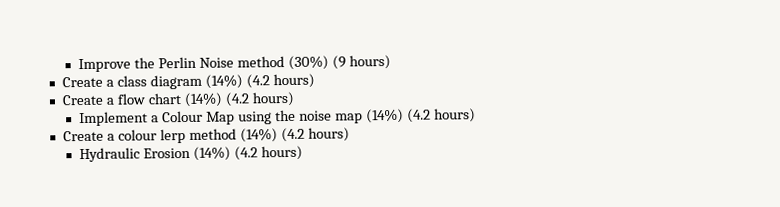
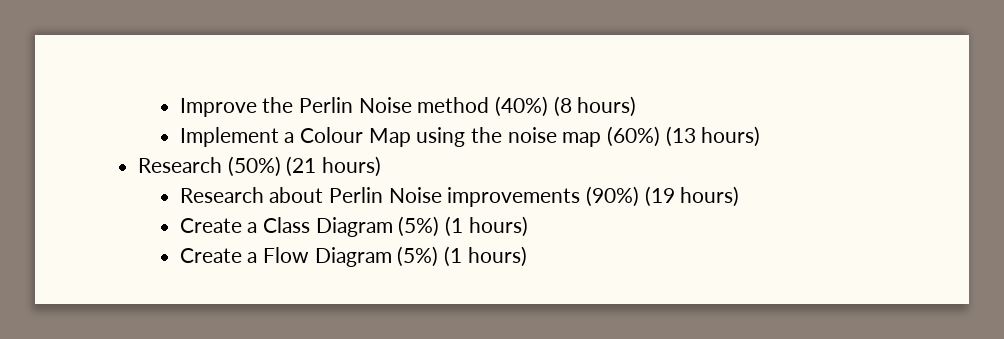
- Improve the Perlin Noise method (30%) (9 hours)
- Create a class diagram (14%) (4.2 hours)
- Create a flow chart (14%) (4.2 hours)
+ Improve the Perlin Noise method (40%) (8 hours)
- Implement a Colour Map using the noise map (14%) (4.2 hours)
- Create a colour lerp method (14%) (4.2 hours)
- Hydraulic Erosion (14%) (4.2 hours)
+ Implement a Colour Map using the noise map (60%) (13 hours)
+ Research (50%) (21 hours)
+ Research about Perlin Noise improvements (90%) (19 hours)
+ Create a Class Diagram (5%) (1 hours)
+ Create a Flow Diagram (5%) (1 hours)

